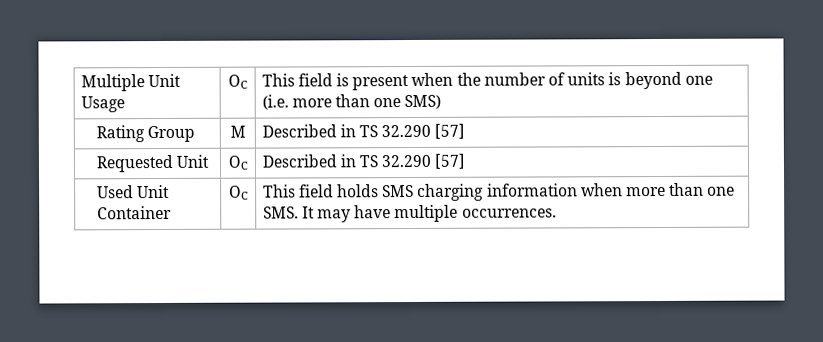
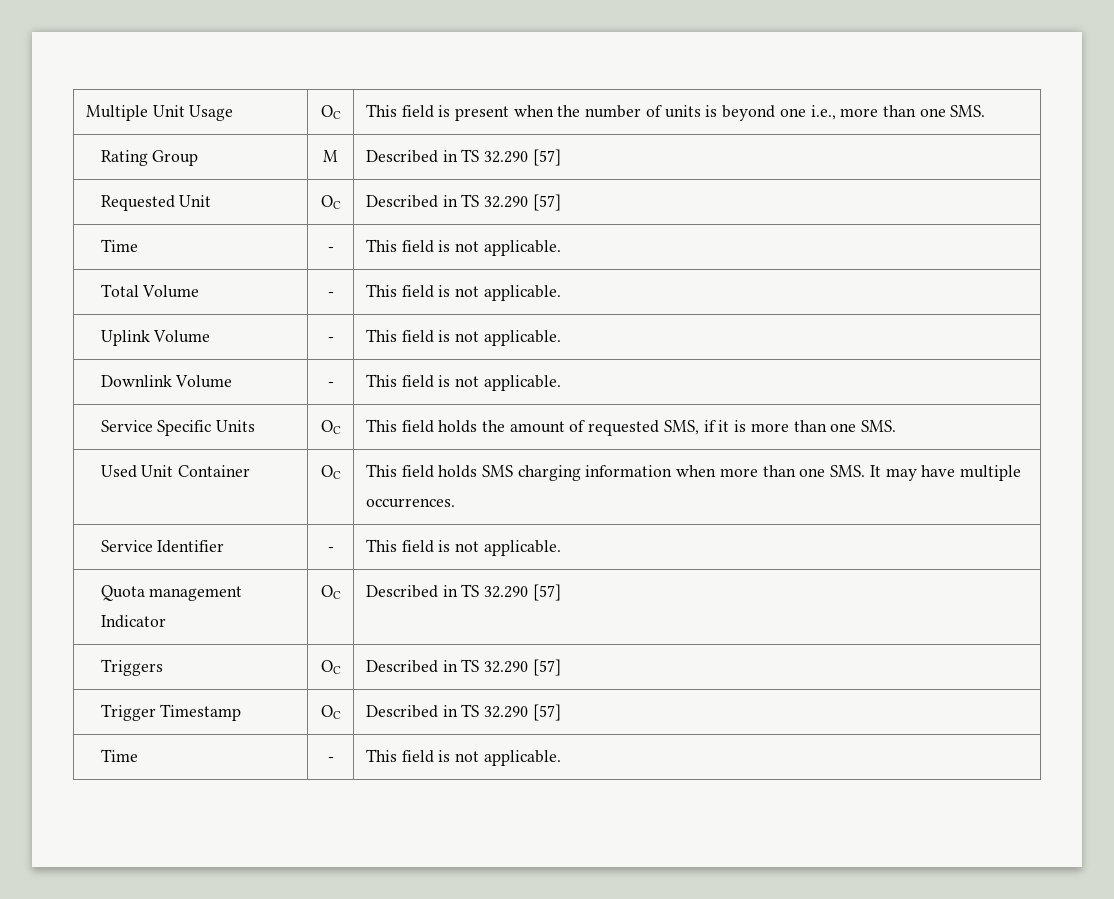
- Multiple Unit Usage | OC | This field is present when the number of units is beyond one (i.e. more than one SMS)
+ Multiple Unit Usage | OC | This field is present when the number of units is beyond one i.e., more than one SMS.
  Requested Unit | OC | Described in TS 32.290 [57]
+ Time | - | This field is not applicable.
+ Total Volume | - | This field is not applicable.
+ Uplink Volume | - | This field is not applicable.
+ Downlink Volume | - | This field is not applicable.
+ Service Specific Units | OC | This field holds the amount of requested SMS, if it is more than one SMS.
+ Service Identifier | - | This field is not applicable.
+ Quota management Indicator | OC | Described in TS 32.290 [57]
+ Triggers | OC | Described in TS 32.290 [57]
+ Trigger Timestamp | OC | Described in TS 32.290 [57]
+ Time | - | This field is not applicable.

